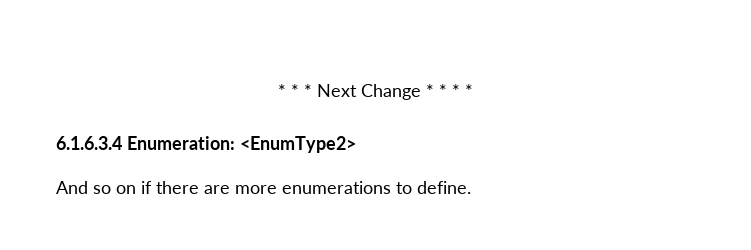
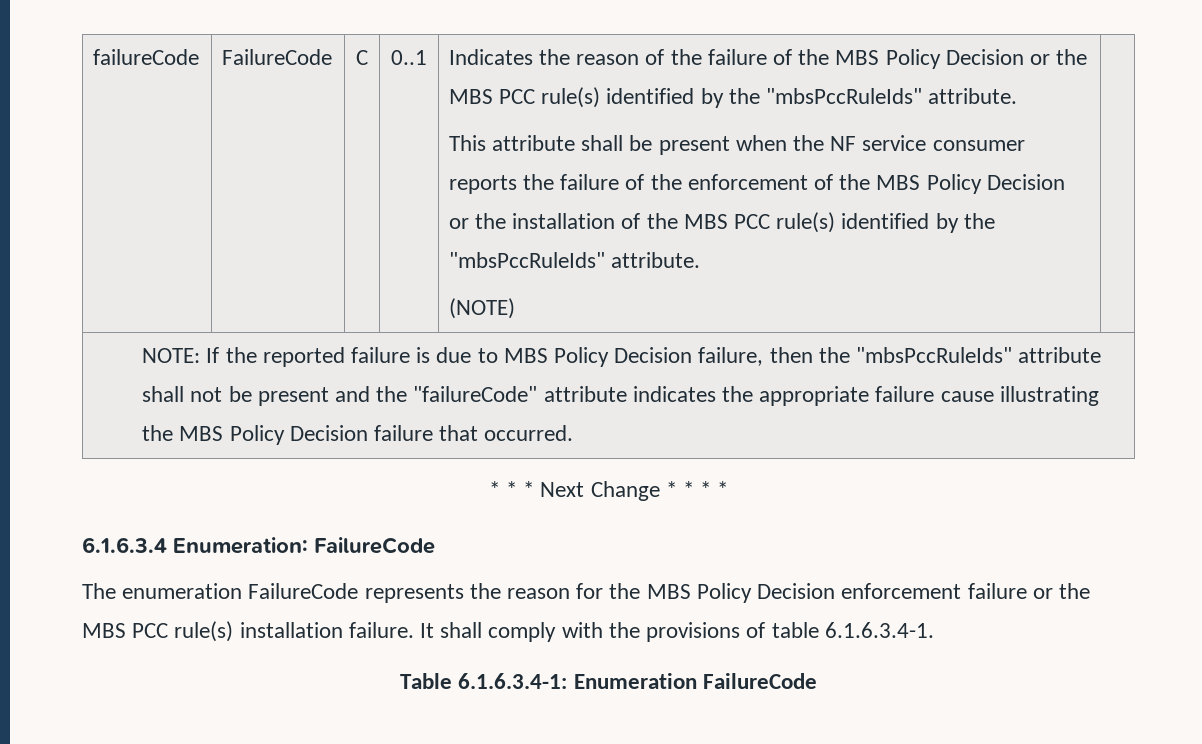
+ failureCode | FailureCode | C | 0..1 | Indicates the reason of the failure of the MBS Policy Decision or the MBS PCC rule(s) identified by the "mbsPccRuleIds" attribute.
+ This attribute shall be present when the NF service consumer reports the failure of the enforcement of the MBS Policy Decision or the installation of the MBS PCC rule(s) identified by the "mbsPccRuleIds" attribute.
+ (NOTE) |
+ NOTE: If the reported failure is due to MBS Policy Decision failure, then the "mbsPccRuleIds" attribute shall not be present and the "failureCode" attribute indicates the appropriate failure cause illustrating the MBS Policy Decision failure that occurred.
- 6.1.6.3.4 Enumeration: <EnumType2>
- And so on if there are more enumerations to define.
+ 6.1.6.3.4 Enumeration: FailureCode
+ The enumeration FailureCode represents the reason for the MBS Policy Decision enforcement failure or the MBS PCC rule(s) installation failure. It shall comply with the provisions of table 6.1.6.3.4-1.
+ Table 6.1.6.3.4-1: Enumeration FailureCode

